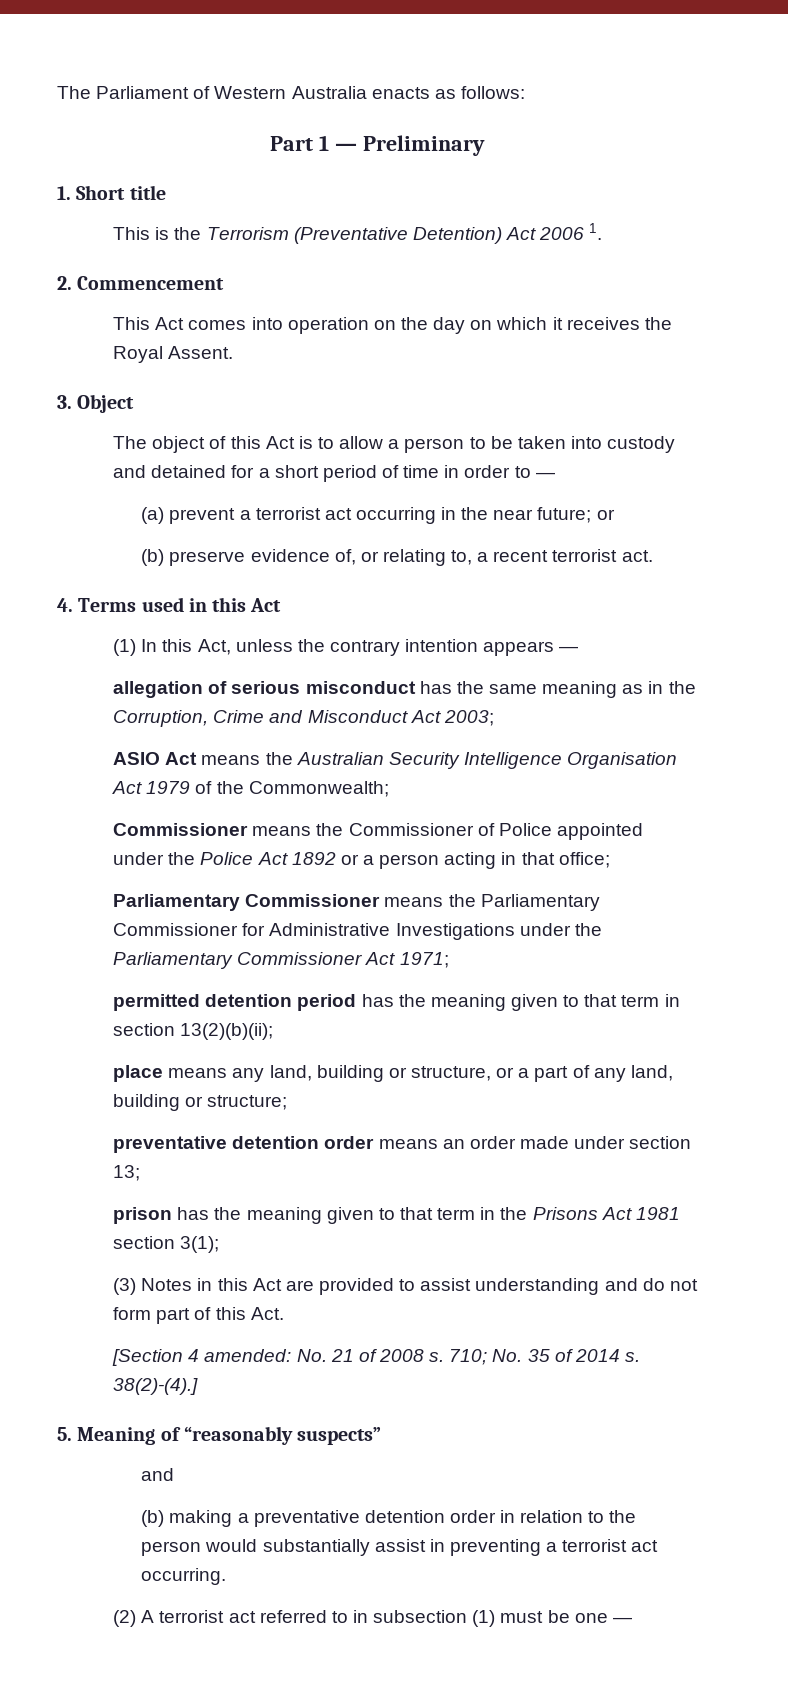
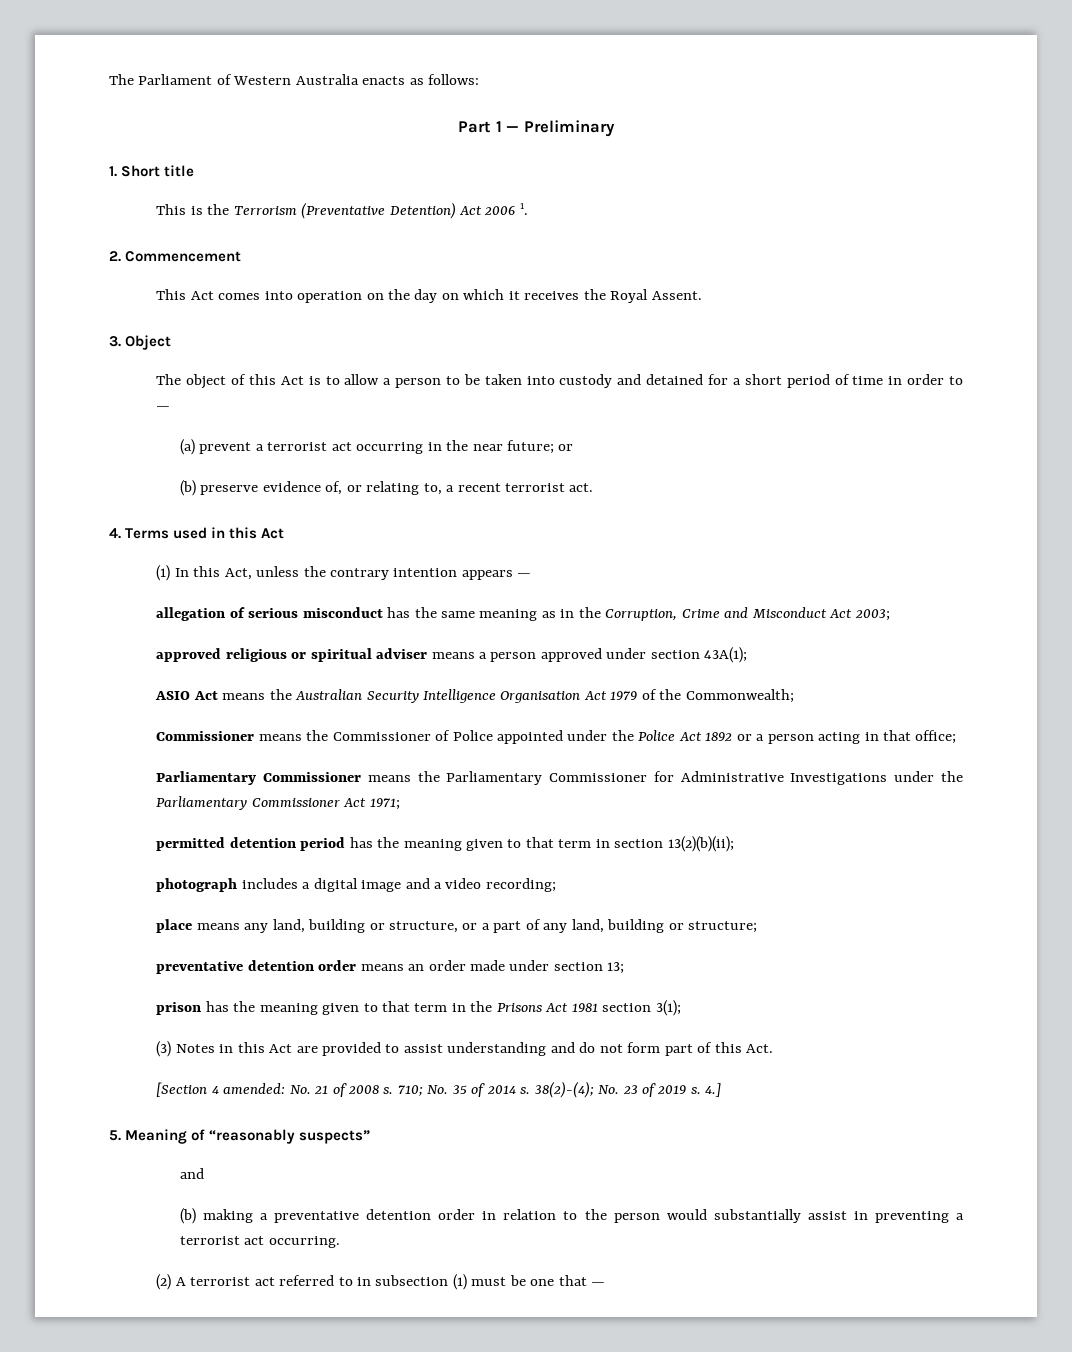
+ approved religious or spiritual adviser means a person approved under section 43A(1);
+ photograph includes a digital image and a video recording;
- 38(2)-(4).]
+ 38(2)-(4); No. 23 of 2019 s. 4.]
- (2) A terrorist act referred to in subsection (1) must be one —
+ (2) A terrorist act referred to in subsection (1) must be one that —

